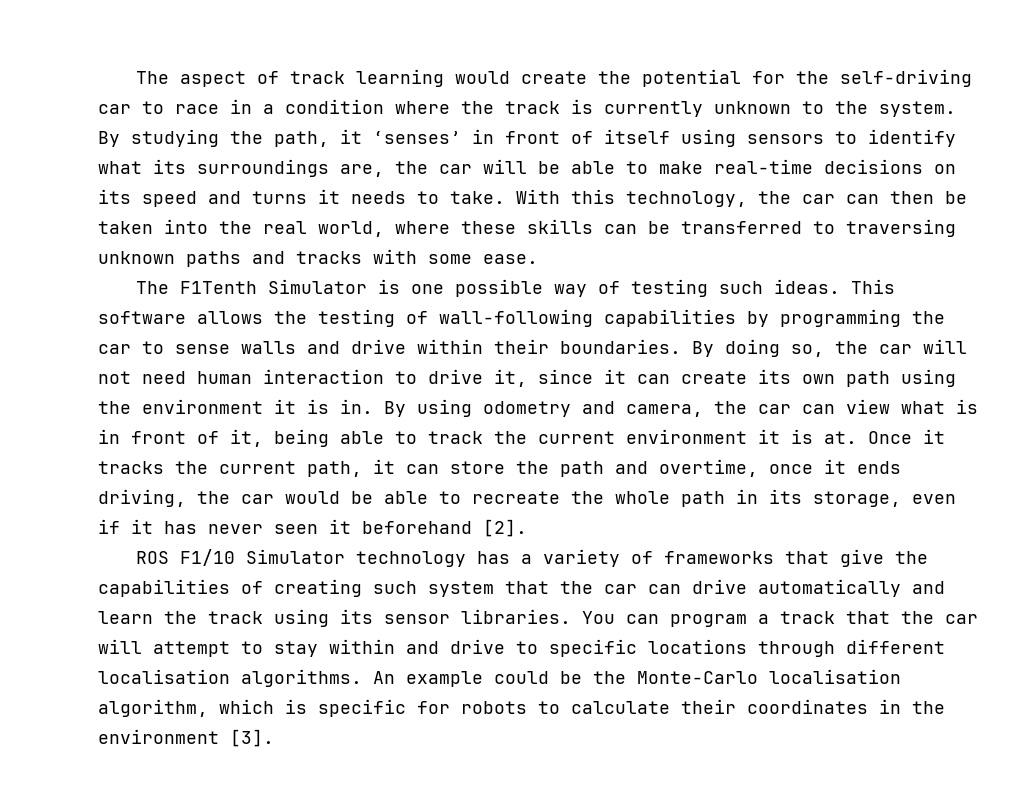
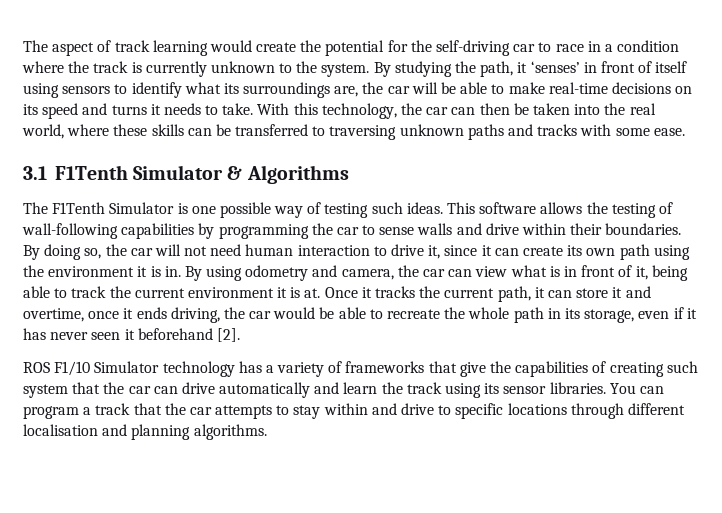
+ 3.1 F1Tenth Simulator & Algorithms
- Once it tracks the current path, it can store the path and overtime, once it ends driving, the car would be able to recreate the whole path in its storage, even if it has never seen it beforehand [2].
+ Once it tracks the current path, it can store it and overtime, once it ends driving, the car would be able to recreate the whole path in its storage, even if it has never seen it beforehand [2].
- You can program a track that the car will attempt to stay within and drive to specific locations through different localisation algorithms. An example could be the Monte-Carlo localisation algorithm, which is specific for robots to calculate their coordinates in the environment [3].
+ You can program a track that the car attempts to stay within and drive to specific locations through different localisation and planning algorithms.

